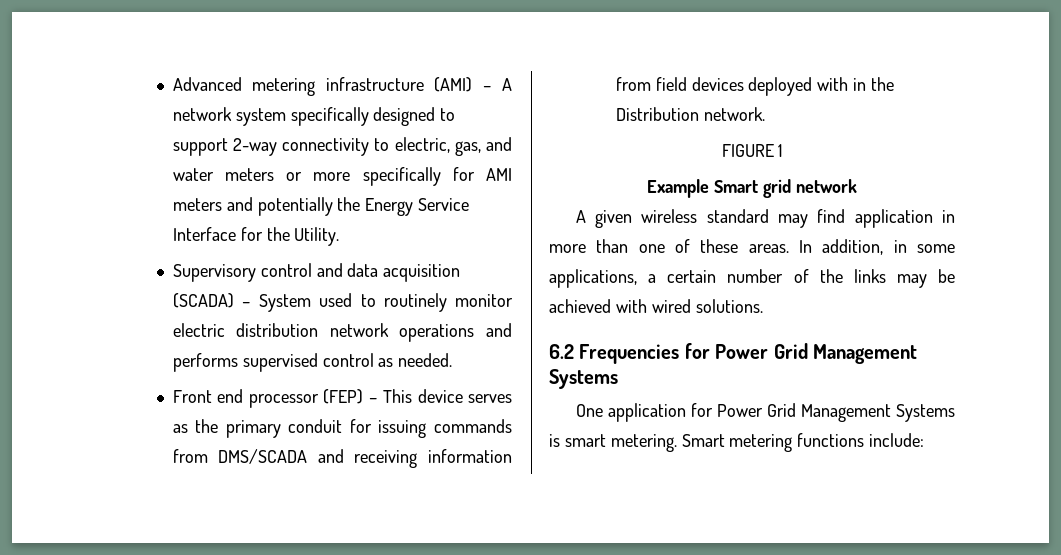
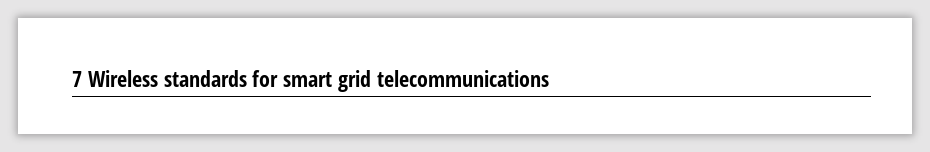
- Advanced metering infrastructure (AMI) – A network system specifically designed to support 2-way connectivity to electric, gas, and water meters or more specifically for AMI meters and potentially the Energy Service Interface for the Utility.
- Supervisory control and data acquisition (SCADA) – System used to routinely monitor electric distribution network operations and performs supervised control as needed.
- Front end processor (FEP) – This device serves as the primary conduit for issuing commands from DMS/SCADA and receiving information from field devices deployed with in the Distribution network.
- FIGURE 1
- Example Smart grid network
- A given wireless standard may find application in more than one of these areas. In addition, in some applications, a certain number of the links may be achieved with wired solutions.
- 6.2 Frequencies for Power Grid Management Systems
- One application for Power Grid Management Systems is smart metering. Smart metering functions include:
+ 7 Wireless standards for smart grid telecommunications

